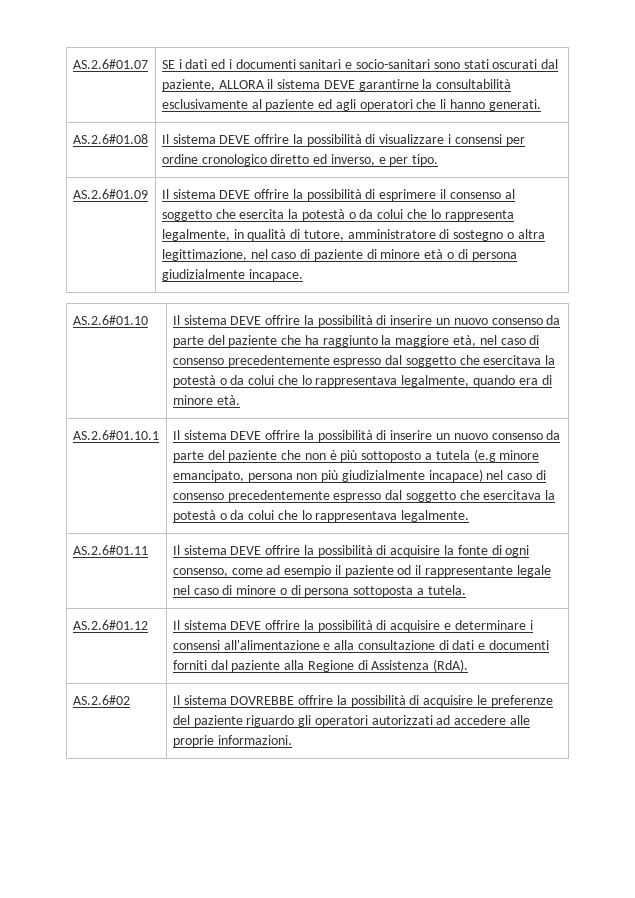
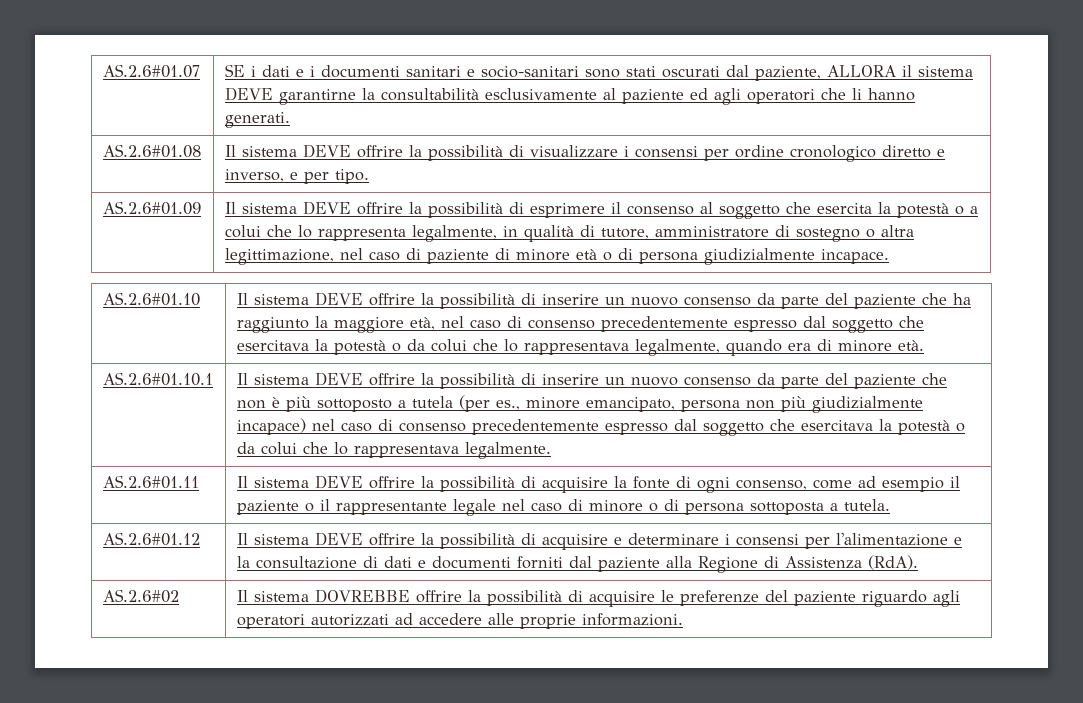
- AS.2.6#01.07 | SE i dati ed i documenti sanitari e socio-sanitari sono stati oscurati dal paziente, ALLORA il sistema DEVE garantirne la consultabilità esclusivamente al paziente ed agli operatori che li hanno generati.
+ AS.2.6#01.07 | SE i dati e i documenti sanitari e socio-sanitari sono stati oscurati dal paziente, ALLORA il sistema DEVE garantirne la consultabilità esclusivamente al paziente ed agli operatori che li hanno generati.
- AS.2.6#01.08 | Il sistema DEVE offrire la possibilità di visualizzare i consensi per ordine cronologico diretto ed inverso, e per tipo.
+ AS.2.6#01.08 | Il sistema DEVE offrire la possibilità di visualizzare i consensi per ordine cronologico diretto e inverso, e per tipo.
- Il sistema DEVE offrire la possibilità di esprimere il consenso al soggetto che esercita la potestà o da colui che lo rappresenta legalmente, in qualità di tutore, amministratore di sostegno o altra legittimazione, nel caso di paziente di minore età o di persona giudizialmente incapace.
+ Il sistema DEVE offrire la possibilità di esprimere il consenso al soggetto che esercita la potestà o a colui che lo rappresenta legalmente, in qualità di tutore, amministratore di sostegno o altra legittimazione, nel caso di paziente di minore età o di persona giudizialmente incapace.
- Il sistema DEVE offrire la possibilità di inserire un nuovo consenso da parte del paziente che non è più sottoposto a tutela (e.g minore emancipato, persona non più giudizialmente incapace) nel caso di consenso precedentemente espresso dal soggetto che esercitava la potestà o da colui che lo rappresentava legalmente.
+ Il sistema DEVE offrire la possibilità di inserire un nuovo consenso da parte del paziente che non è più sottoposto a tutela (per es., minore emancipato, persona non più giudizialmente incapace) nel caso di consenso precedentemente espresso dal soggetto che esercitava la potestà o da colui che lo rappresentava legalmente.
- AS.2.6#01.11 | Il sistema DEVE offrire la possibilità di acquisire la fonte di ogni consenso, come ad esempio il paziente od il rappresentante legale nel caso di minore o di persona sottoposta a tutela.
+ AS.2.6#01.11 | Il sistema DEVE offrire la possibilità di acquisire la fonte di ogni consenso, come ad esempio il paziente o il rappresentante legale nel caso di minore o di persona sottoposta a tutela.
- AS.2.6#01.12 | Il sistema DEVE offrire la possibilità di acquisire e determinare i consensi all'alimentazione e alla consultazione di dati e documenti forniti dal paziente alla Regione di Assistenza (RdA).
+ AS.2.6#01.12 | Il sistema DEVE offrire la possibilità di acquisire e determinare i consensi per l'alimentazione e la consultazione di dati e documenti forniti dal paziente alla Regione di Assistenza (RdA).
- AS.2.6#02 | Il sistema DOVREBBE offrire la possibilità di acquisire le preferenze del paziente riguardo gli operatori autorizzati ad accedere alle proprie informazioni.
+ AS.2.6#02 | Il sistema DOVREBBE offrire la possibilità di acquisire le preferenze del paziente riguardo agli operatori autorizzati ad accedere alle proprie informazioni.

